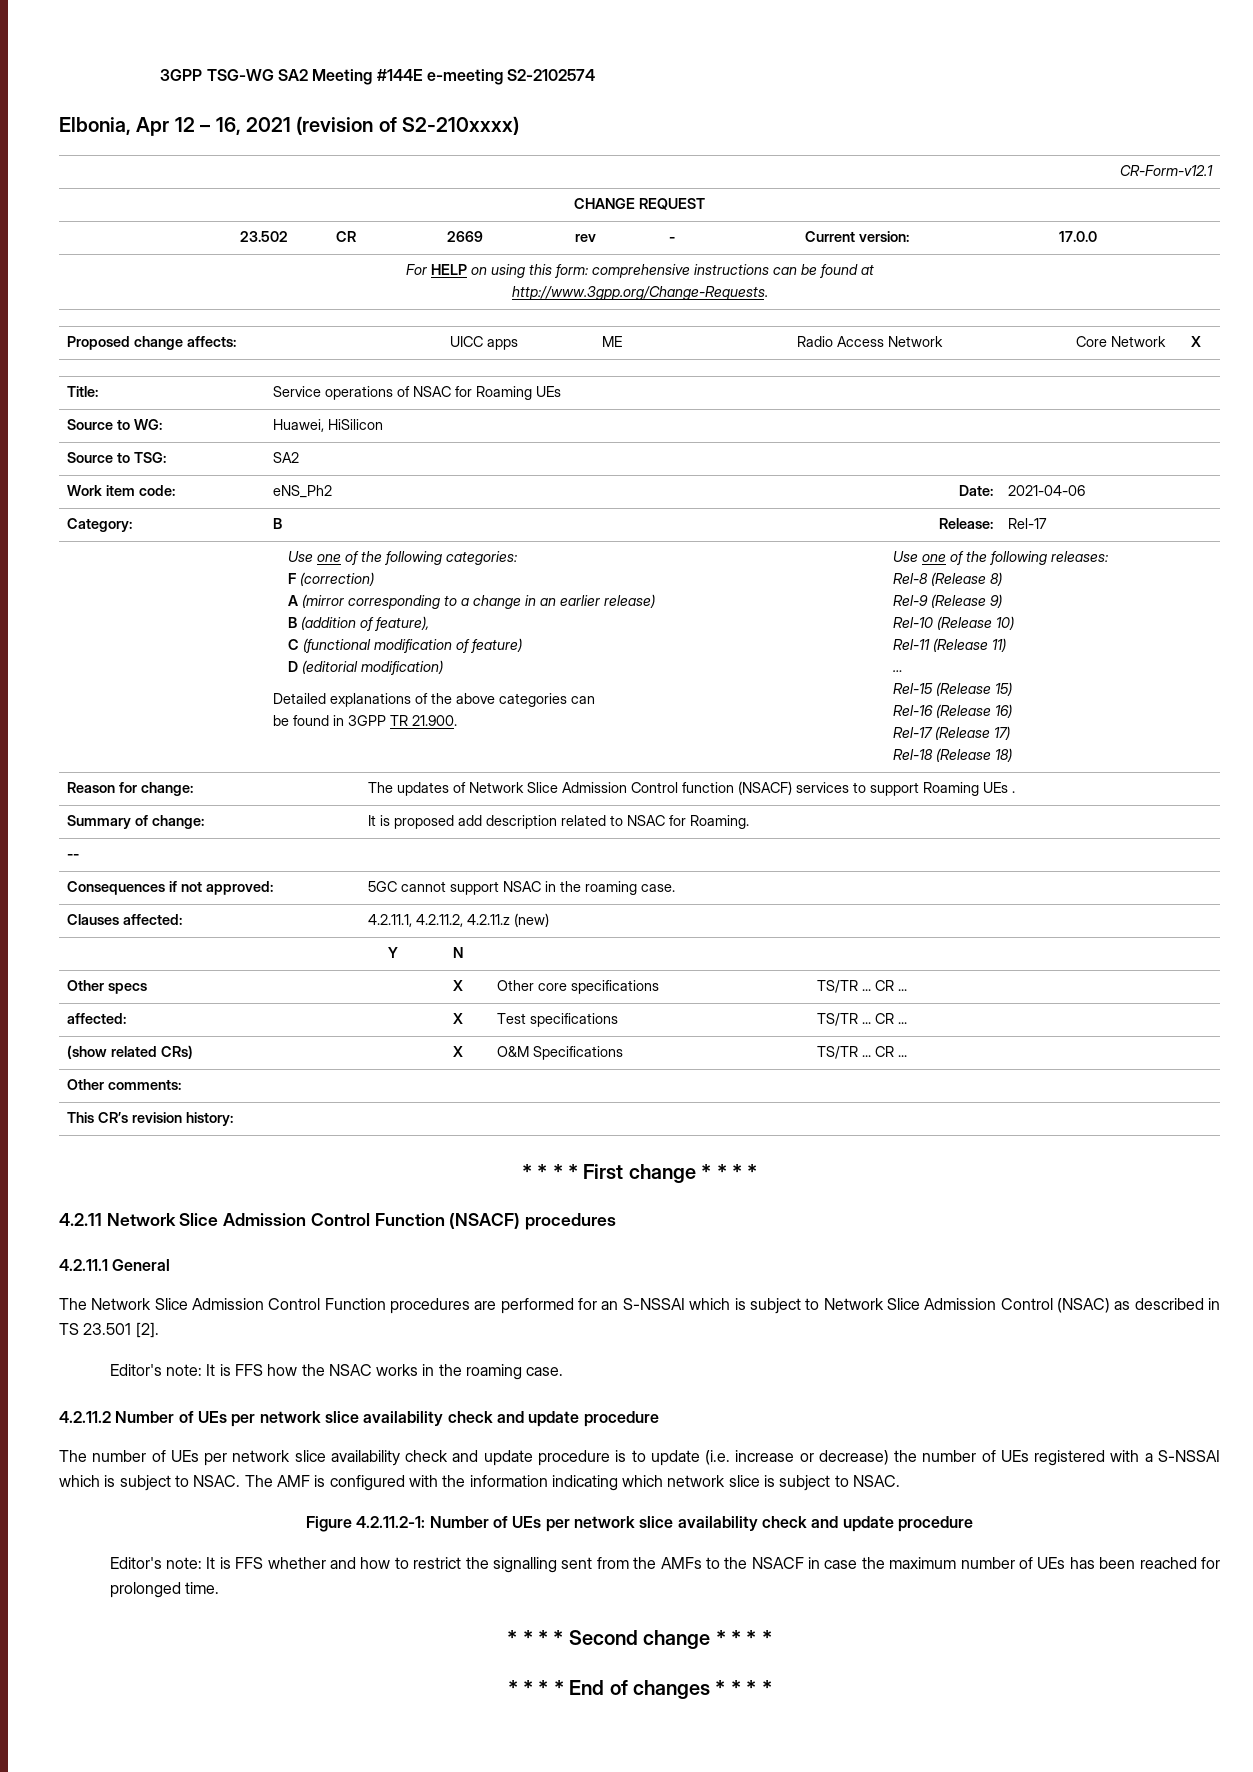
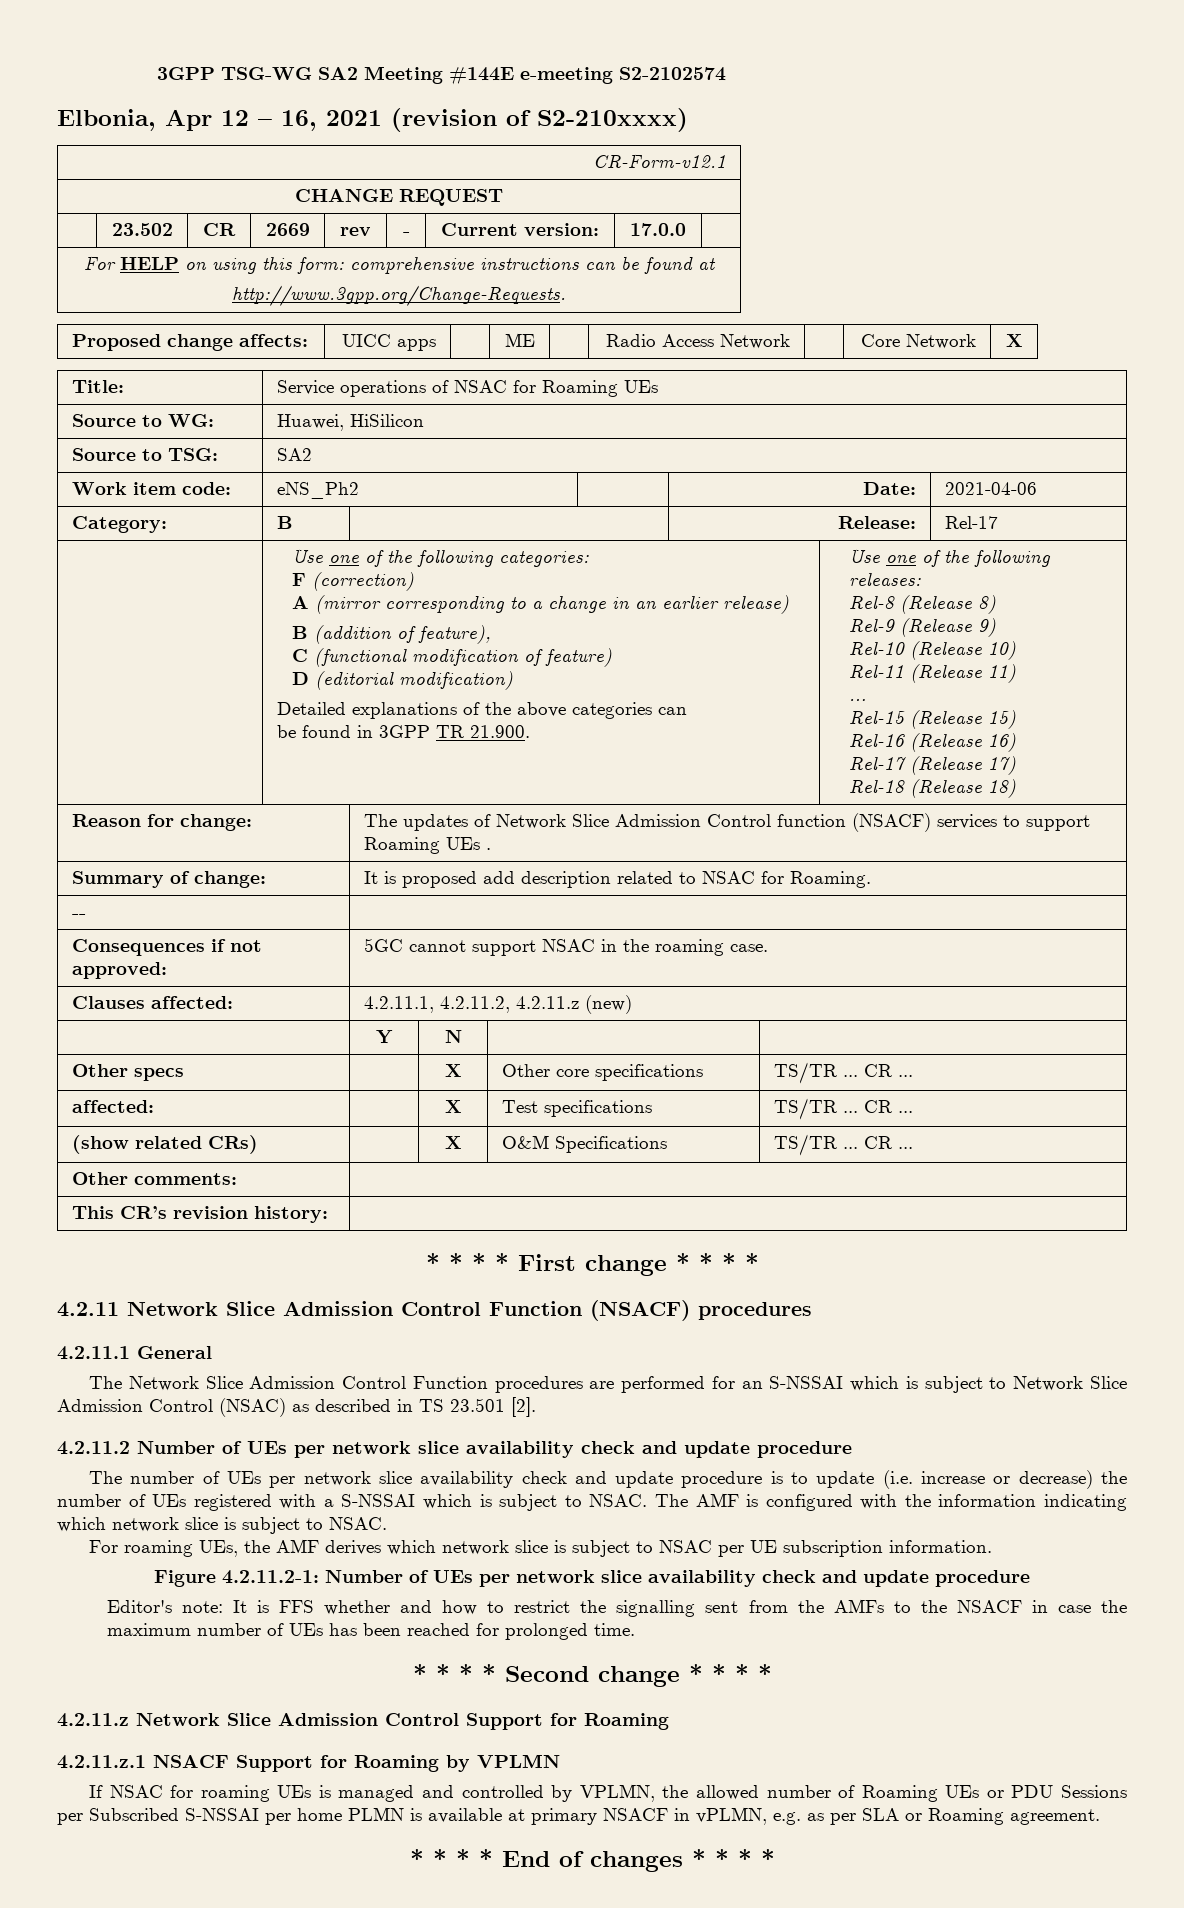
- Editor's note: It is FFS how the NSAC works in the roaming case.
+ For roaming UEs, the AMF derives which network slice is subject to NSAC per UE subscription information.
+ 4.2.11.z Network Slice Admission Control Support for Roaming
+ 4.2.11.z.1 NSACF Support for Roaming by VPLMN
+ If NSAC for roaming UEs is managed and controlled by VPLMN, the allowed number of Roaming UEs or PDU Sessions per Subscribed S-NSSAI per home PLMN is available at primary NSACF in vPLMN, e.g. as per SLA or Roaming agreement.

